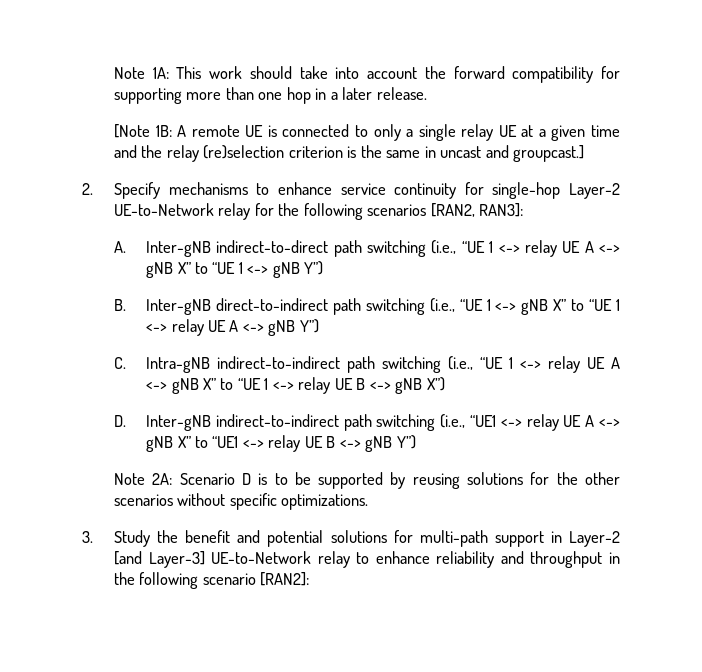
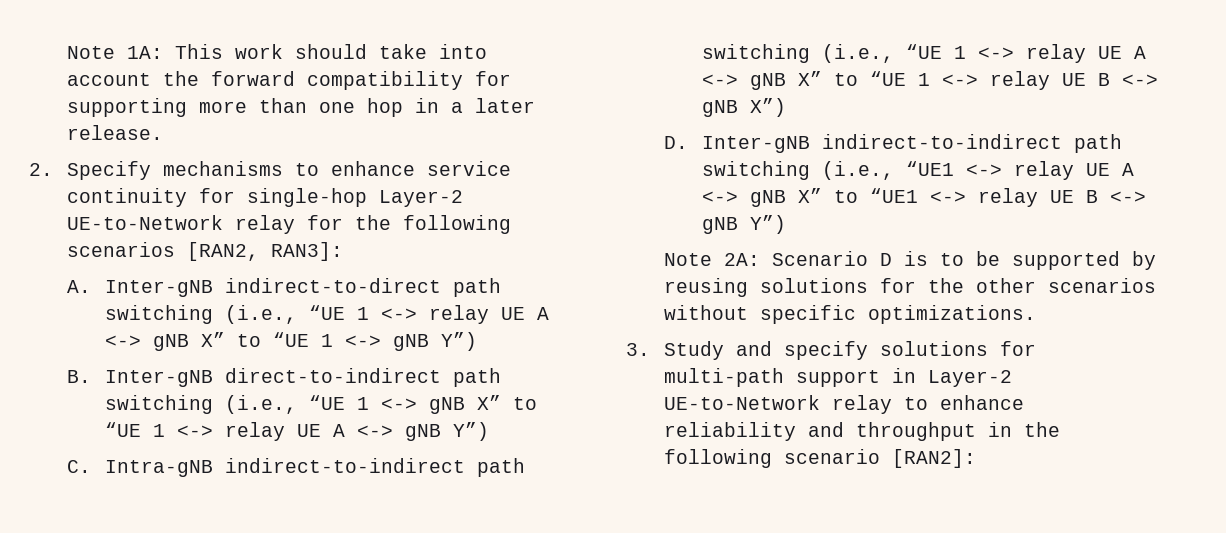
- [Note 1B: A remote UE is connected to only a single relay UE at a given time and the relay (re)selection criterion is the same in uncast and groupcast.]
- 3. Study the benefit and potential solutions for multi-path support in Layer-2 [and Layer-3] UE-to-Network relay to enhance reliability and throughput in the following scenario [RAN2]:
+ 3. Study and specify solutions for multi-path support in Layer-2 UE-to-Network relay to enhance reliability and throughput in the following scenario [RAN2]:

